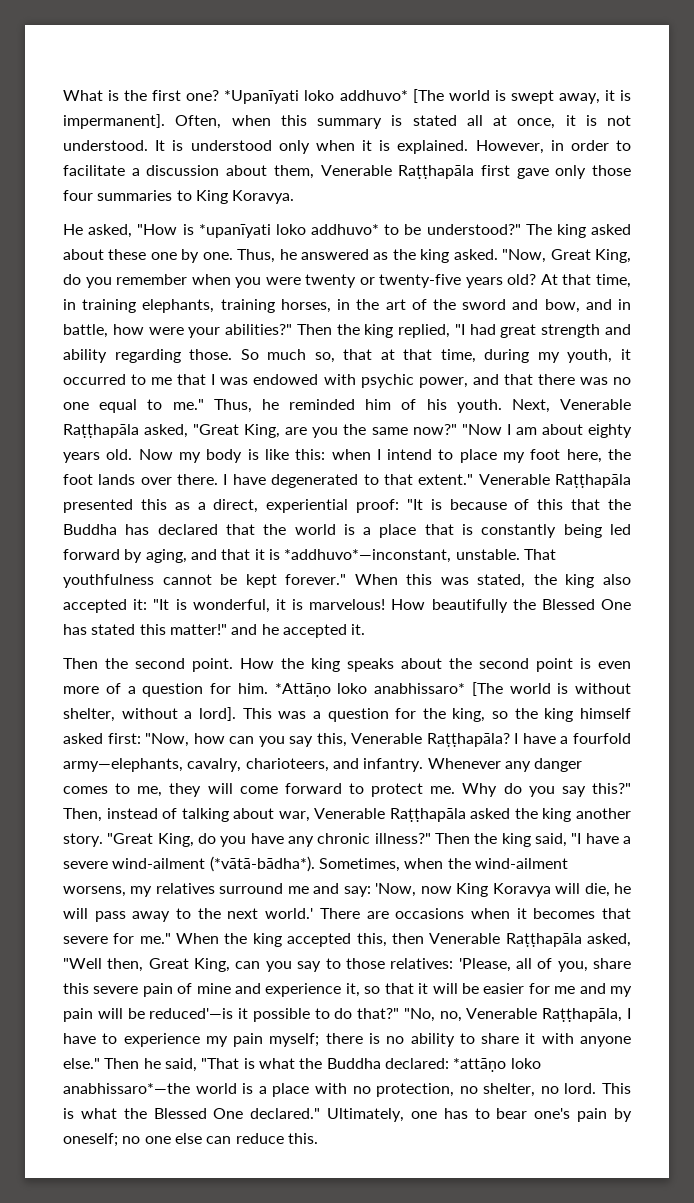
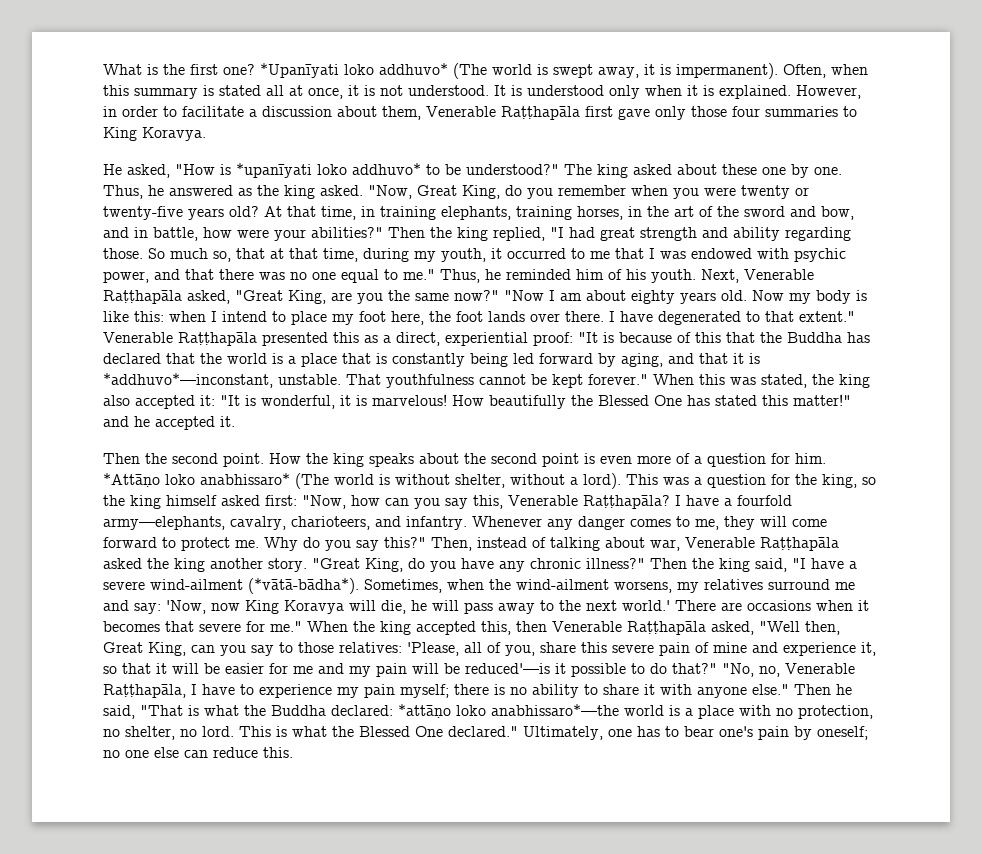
- *Upanīyati loko addhuvo* [The world is swept away, it is impermanent].
+ *Upanīyati loko addhuvo* (The world is swept away, it is impermanent).
- *Attāṇo loko anabhissaro* [The world is without shelter, without a lord].
+ *Attāṇo loko anabhissaro* (The world is without shelter, without a lord).

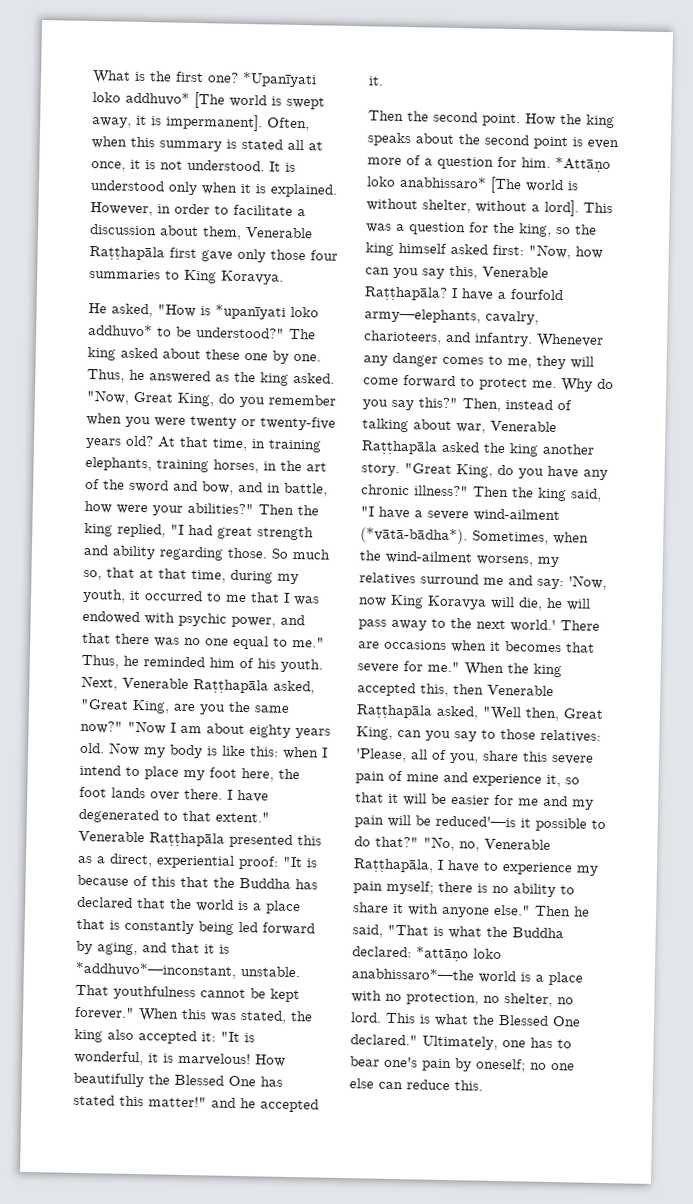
- *Upanīyati loko addhuvo* (The world is swept away, it is impermanent).
+ *Upanīyati loko addhuvo* [The world is swept away, it is impermanent].
- *Attāṇo loko anabhissaro* (The world is without shelter, without a lord).
+ *Attāṇo loko anabhissaro* [The world is without shelter, without a lord].

